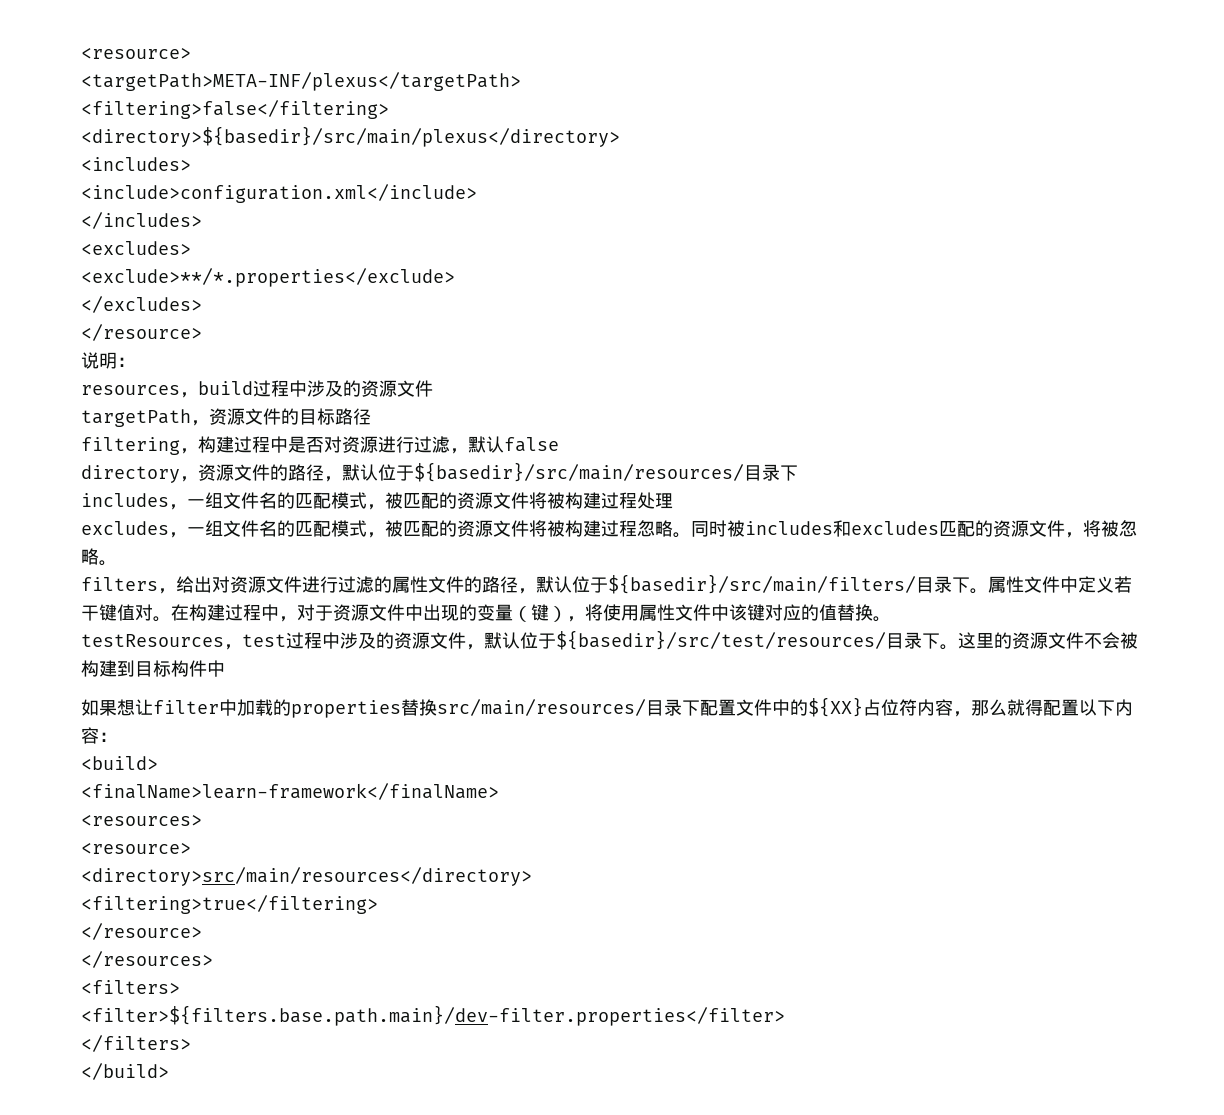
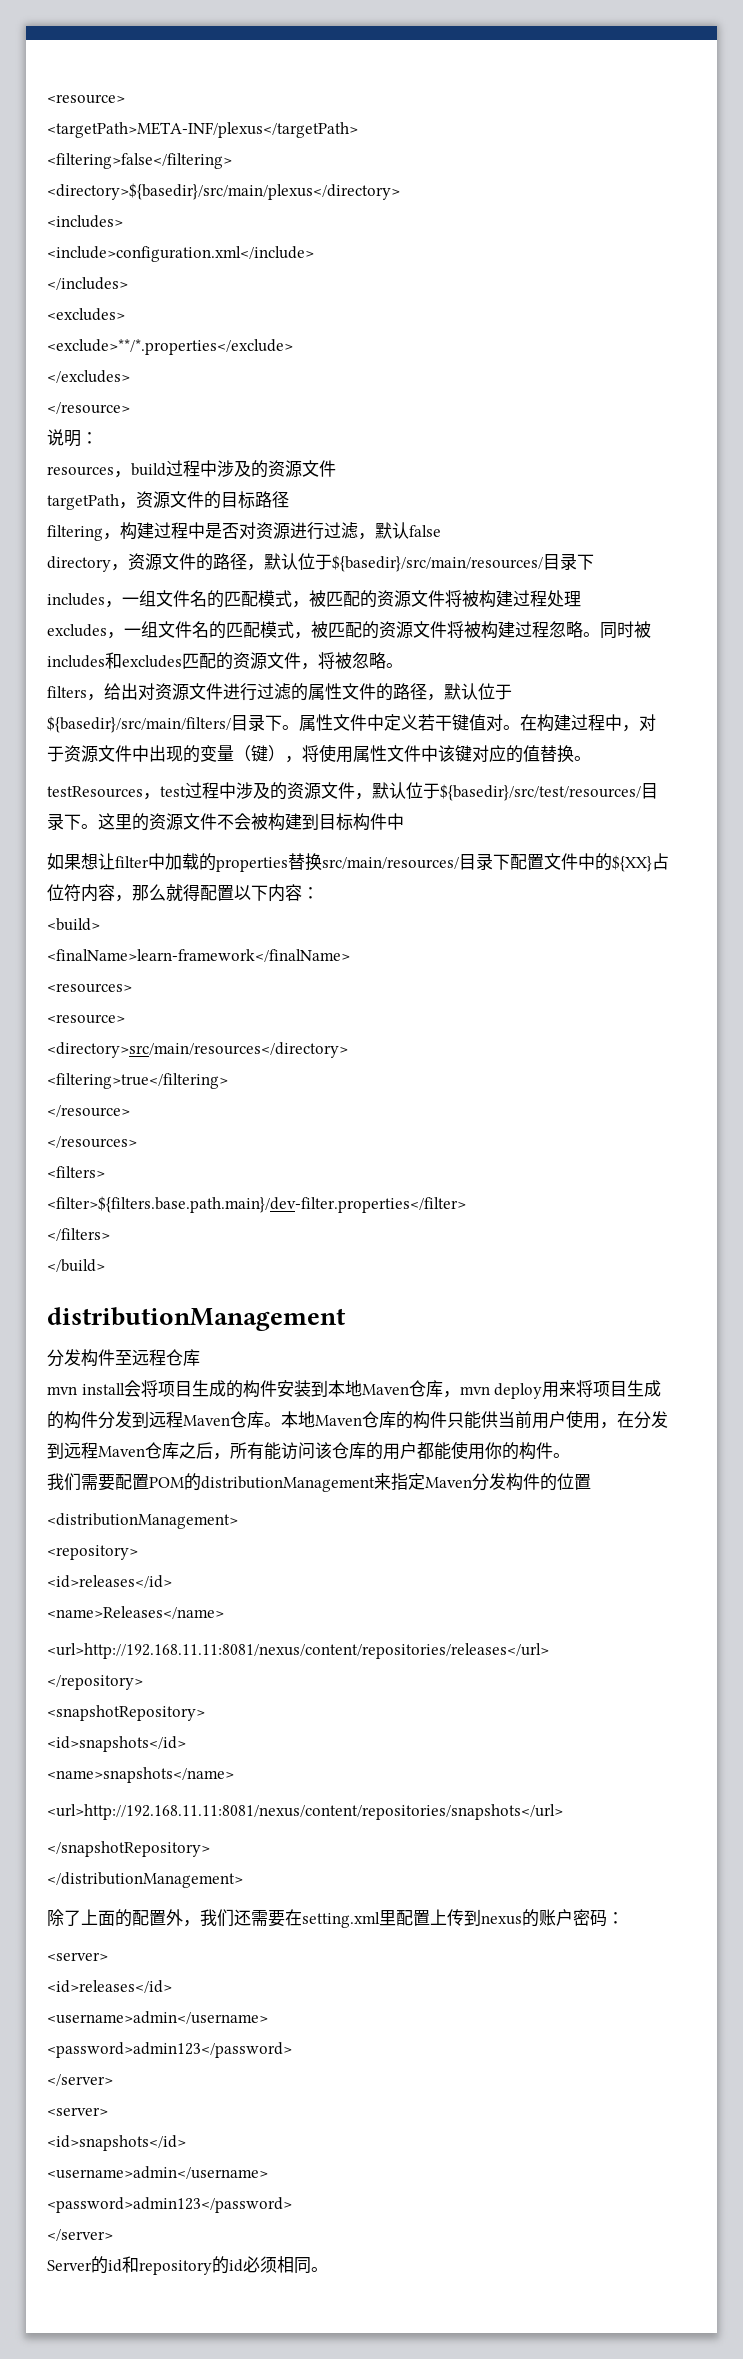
  </build>
+ distributionManagement
+ 分发构件至远程仓库
+ mvn install会将项目生成的构件安装到本地Maven仓库，mvn deploy用来将项目生成的构件分发到远程Maven仓库。本地Maven仓库的构件只能供当前用户使用，在分发到远程Maven仓库之后，所有能访问该仓库的用户都能使用你的构件。
+ 我们需要配置POM的distributionManagement来指定Maven分发构件的位置
+ <distributionManagement>
+ <repository>
+ <id>releases</id>
+ <name>Releases</name>
+ <url>http://192.168.11.11:8081/nexus/content/repositories/releases</url>
+ </repository>
+ <snapshotRepository>
+ <id>snapshots</id>
+ <name>snapshots</name>
+ <url>http://192.168.11.11:8081/nexus/content/repositories/snapshots</url>
+ </snapshotRepository>
+ </distributionManagement>
+ 除了上面的配置外，我们还需要在setting.xml里配置上传到nexus的账户密码：
+ <server>
+ <id>releases</id>
+ <username>admin</username>
+ <password>admin123</password>
+ </server>
+ <server>
+ <id>snapshots</id>
+ <username>admin</username>
+ <password>admin123</password>
+ </server>
+ Server的id和repository的id必须相同。

